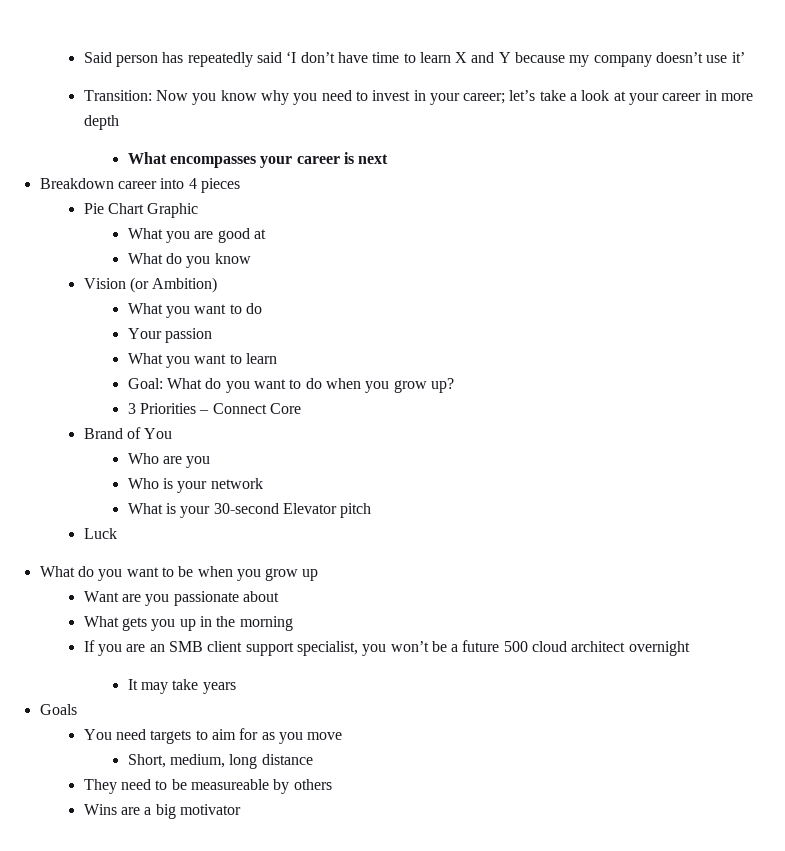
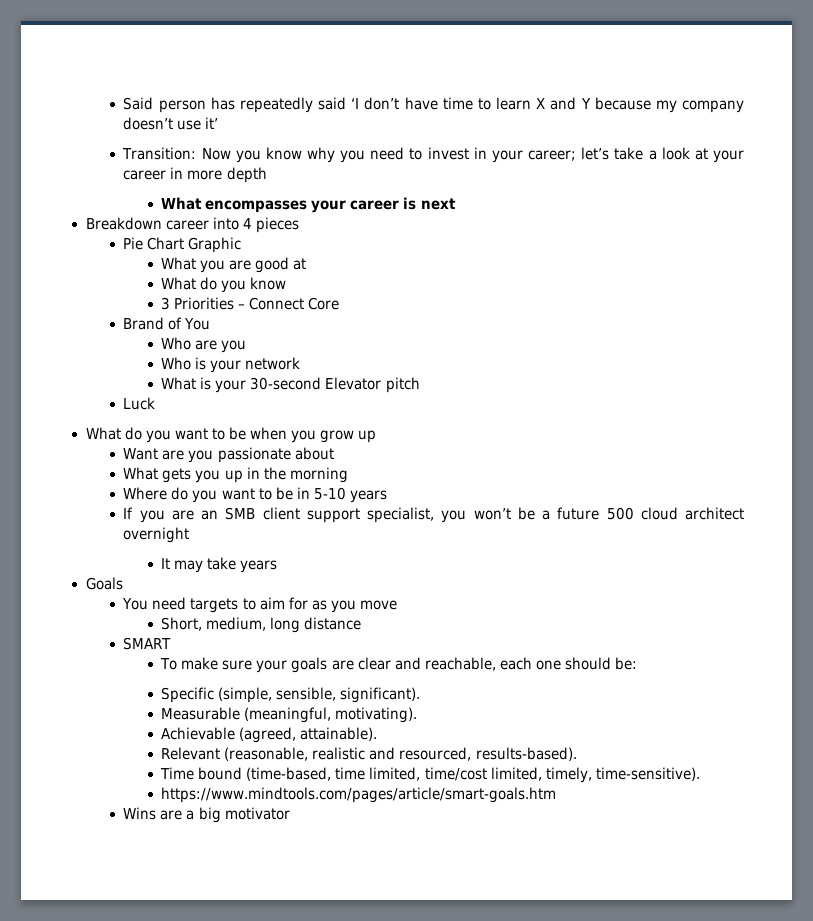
- Vision (or Ambition)
- What you want to do
- Your passion
- What you want to learn
- Goal: What do you want to do when you grow up?
+ Where do you want to be in 5-10 years
- They need to be measureable by others
+ SMART
+ To make sure your goals are clear and reachable, each one should be:
+ Specific (simple, sensible, significant).
+ Measurable (meaningful, motivating).
+ Achievable (agreed, attainable).
+ Relevant (reasonable, realistic and resourced, results-based).
+ Time bound (time-based, time limited, time/cost limited, timely, time-sensitive).
+ https://www.mindtools.com/pages/article/smart-goals.htm

